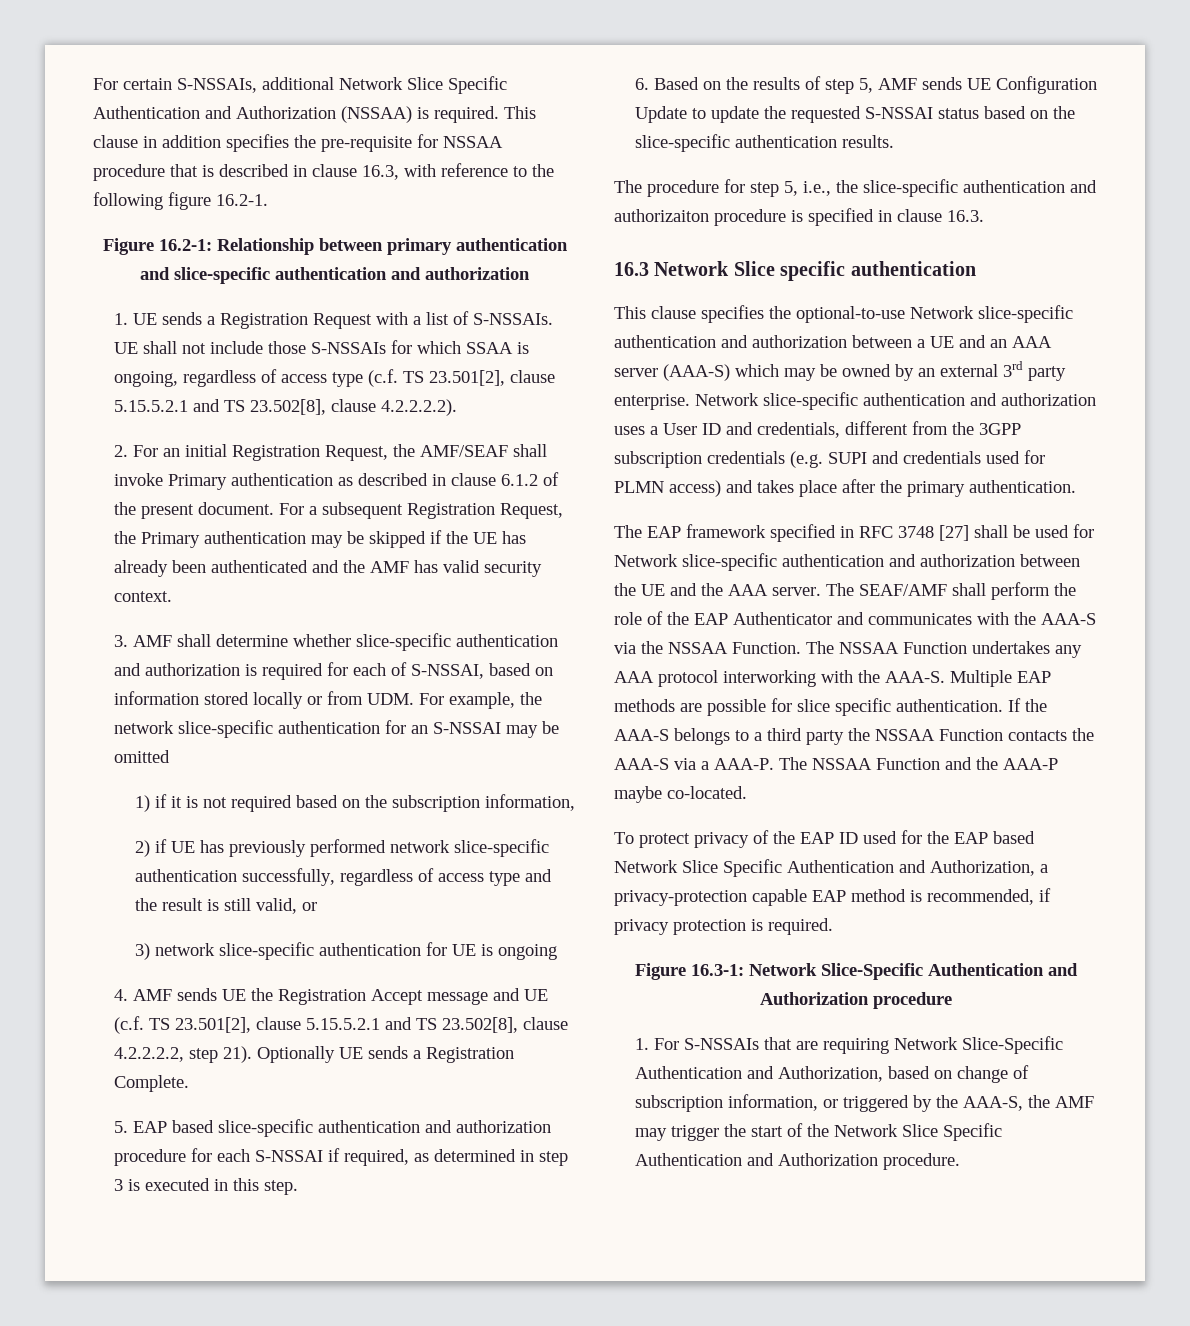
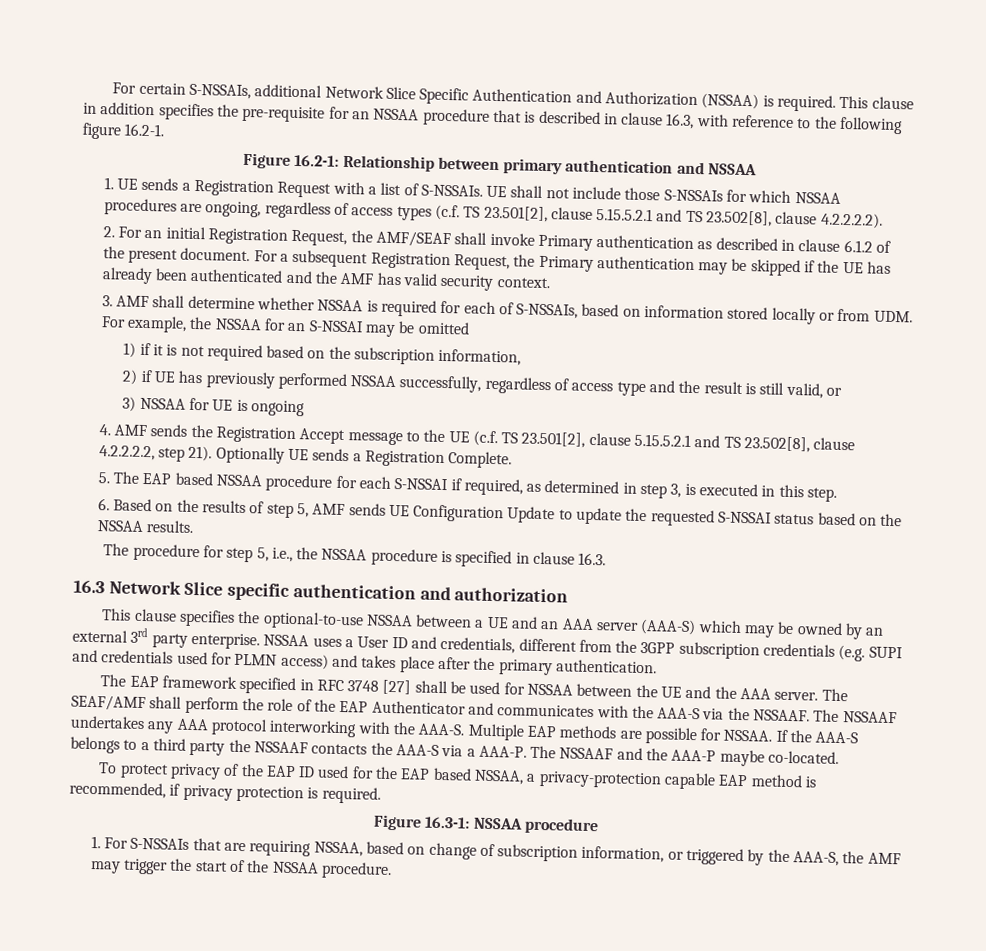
- This clause in addition specifies the pre-requisite for NSSAA procedure that is described in clause 16.3, with reference to the following figure 16.2-1.
+ This clause in addition specifies the pre-requisite for an NSSAA procedure that is described in clause 16.3, with reference to the following figure 16.2-1.
- Figure 16.2-1: Relationship between primary authentication and slice-specific authentication and authorization
+ Figure 16.2-1: Relationship between primary authentication and NSSAA
- UE shall not include those S-NSSAIs for which SSAA is ongoing, regardless of access type (c.f. TS 23.501[2], clause 5.15.5.2.1 and TS 23.502[8], clause 4.2.2.2.2).
+ UE shall not include those S-NSSAIs for which NSSAA procedures are ongoing, regardless of access types (c.f. TS 23.501[2], clause 5.15.5.2.1 and TS 23.502[8], clause 4.2.2.2.2).
- 3. AMF shall determine whether slice-specific authentication and authorization is required for each of S-NSSAI, based on information stored locally or from UDM. For example, the network slice-specific authentication for an S-NSSAI may be omitted
+ 3. AMF shall determine whether NSSAA is required for each of S-NSSAIs, based on information stored locally or from UDM. For example, the NSSAA for an S-NSSAI may be omitted
- 2) if UE has previously performed network slice-specific authentication successfully, regardless of access type and the result is still valid, or
+ 2) if UE has previously performed NSSAA successfully, regardless of access type and the result is still valid, or
- 3) network slice-specific authentication for UE is ongoing
+ 3) NSSAA for UE is ongoing
- 4. AMF sends UE the Registration Accept message and UE (c.f. TS 23.501[2], clause 5.15.5.2.1 and TS 23.502[8], clause 4.2.2.2.2, step 21).
+ 4. AMF sends the Registration Accept message to the UE (c.f. TS 23.501[2], clause 5.15.5.2.1 and TS 23.502[8], clause 4.2.2.2.2, step 21).
- 5. EAP based slice-specific authentication and authorization procedure for each S-NSSAI if required, as determined in step 3 is executed in this step.
+ 5. The EAP based NSSAA procedure for each S-NSSAI if required, as determined in step 3, is executed in this step.
- 6. Based on the results of step 5, AMF sends UE Configuration Update to update the requested S-NSSAI status based on the slice-specific authentication results.
+ 6. Based on the results of step 5, AMF sends UE Configuration Update to update the requested S-NSSAI status based on the NSSAA results.
- The procedure for step 5, i.e., the slice-specific authentication and authorizaiton procedure is specified in clause 16.3.
+ The procedure for step 5, i.e., the NSSAA procedure is specified in clause 16.3.
- 16.3 Network Slice specific authentication
+ 16.3 Network Slice specific authentication and authorization
- This clause specifies the optional-to-use Network slice-specific authentication and authorization between a UE and an AAA server (AAA-S) which may be owned by an external 3rd party enterprise.
+ This clause specifies the optional-to-use NSSAA between a UE and an AAA server (AAA-S) which may be owned by an external 3rd party enterprise.
- Network slice-specific authentication and authorization uses a User ID and credentials, different from the 3GPP subscription credentials (e.g. SUPI and credentials used for PLMN access) and takes place after the primary authentication.
+ NSSAA uses a User ID and credentials, different from the 3GPP subscription credentials (e.g. SUPI and credentials used for PLMN access) and takes place after the primary authentication.
- The EAP framework specified in RFC 3748 [27] shall be used for Network slice-specific authentication and authorization between the UE and the AAA server.
+ The EAP framework specified in RFC 3748 [27] shall be used for NSSAA between the UE and the AAA server.
- The SEAF/AMF shall perform the role of the EAP Authenticator and communicates with the AAA-S via the NSSAA Function. The NSSAA Function undertakes any AAA protocol interworking with the AAA-S.
+ The SEAF/AMF shall perform the role of the EAP Authenticator and communicates with the AAA-S via the NSSAAF. The NSSAAF undertakes any AAA protocol interworking with the AAA-S.
- Multiple EAP methods are possible for slice specific authentication.
+ Multiple EAP methods are possible for NSSAA.
- If the AAA-S belongs to a third party the NSSAA Function contacts the AAA-S via a AAA-P.
+ If the AAA-S belongs to a third party the NSSAAF contacts the AAA-S via a AAA-P.
- The NSSAA Function and the AAA-P maybe co-located.
+ The NSSAAF and the AAA-P maybe co-located.
- To protect privacy of the EAP ID used for the EAP based Network Slice Specific Authentication and Authorization, a privacy-protection capable EAP method is recommended, if privacy protection is required.
+ To protect privacy of the EAP ID used for the EAP based NSSAA, a privacy-protection capable EAP method is recommended, if privacy protection is required.
- Figure 16.3-1: Network Slice-Specific Authentication and Authorization procedure
+ Figure 16.3-1: NSSAA procedure
- 1. For S-NSSAIs that are requiring Network Slice-Specific Authentication and Authorization, based on change of subscription information, or triggered by the AAA-S, the AMF may trigger the start of the Network Slice Specific Authentication and Authorization procedure.
+ 1. For S-NSSAIs that are requiring NSSAA, based on change of subscription information, or triggered by the AAA-S, the AMF may trigger the start of the NSSAA procedure.

